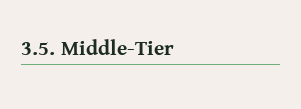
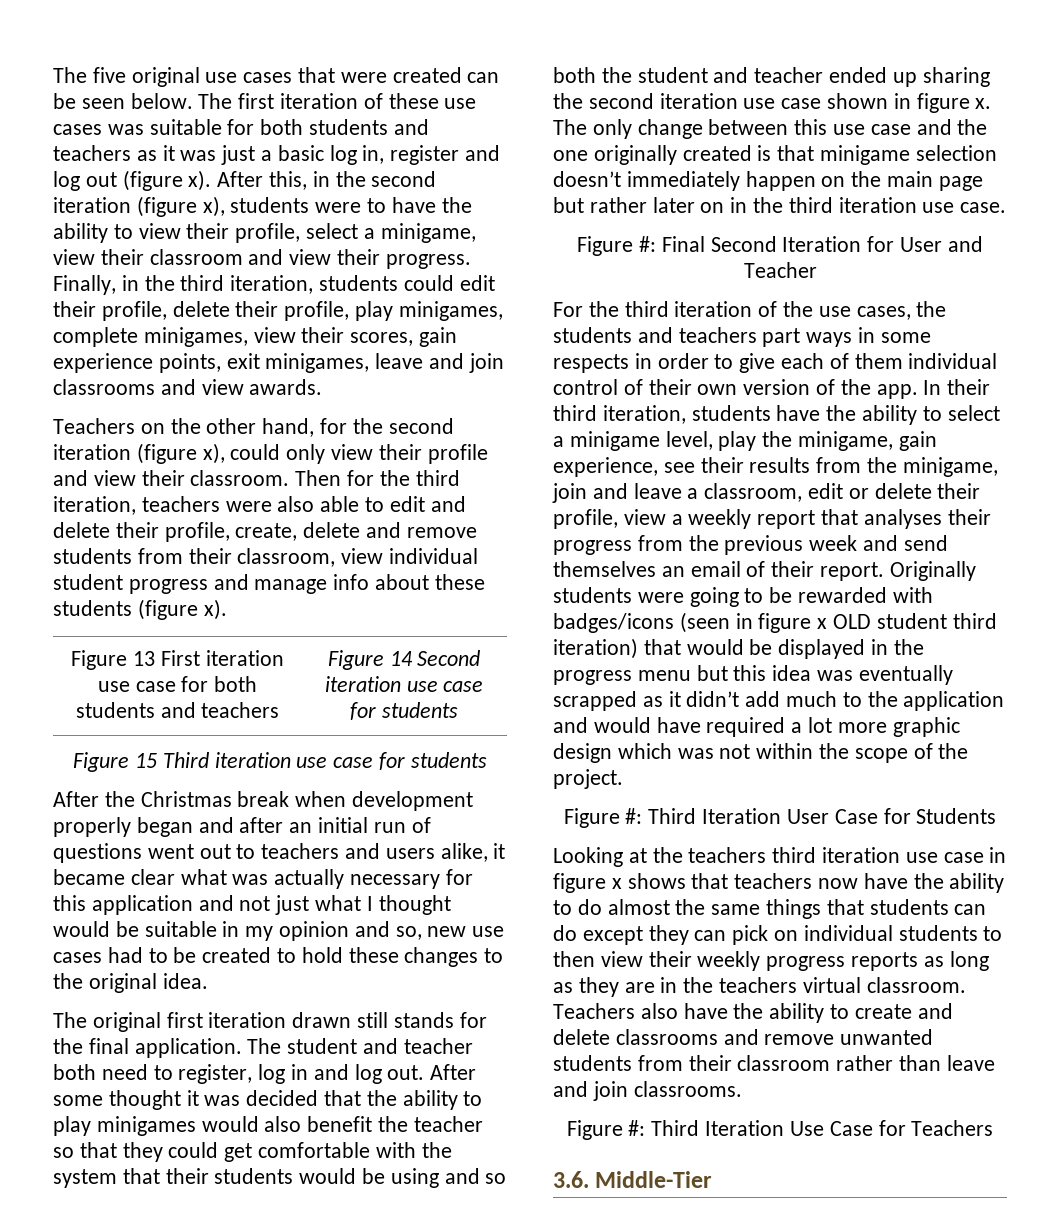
- 3.5. Middle-Tier
+ The five original use cases that were created can be seen below. The first iteration of these use cases was suitable for both students and teachers as it was just a basic log in, register and log out (figure x). After this, in the second iteration (figure x), students were to have the ability to view their profile, select a minigame, view their classroom and view their progress. Finally, in the third iteration, students could edit their profile, delete their profile, play minigames, complete minigames, view their scores, gain experience points, exit minigames, leave and join classrooms and view awards.
+ Teachers on the other hand, for the second iteration (figure x), could only view their profile and view their classroom. Then for the third iteration, teachers were also able to edit and delete their profile, create, delete and remove students from their classroom, view individual student progress and manage info about these students (figure x).
+ Figure 13 First iteration use case for both students and teachers | Figure 14 Second iteration use case for students
+ Figure 15 Third iteration use case for students
+ After the Christmas break when development properly began and after an initial run of questions went out to teachers and users alike, it became clear what was actually necessary for this application and not just what I thought would be suitable in my opinion and so, new use cases had to be created to hold these changes to the original idea.
+ The original first iteration drawn still stands for the final application. The student and teacher both need to register, log in and log out. After some thought it was decided that the ability to play minigames would also benefit the teacher so that they could get comfortable with the system that their students would be using and so both the student and teacher ended up sharing the second iteration use case shown in figure x. The only change between this use case and the one originally created is that minigame selection doesn’t immediately happen on the main page but rather later on in the third iteration use case.
+ Figure #: Final Second Iteration for User and Teacher
+ For the third iteration of the use cases, the students and teachers part ways in some respects in order to give each of them individual control of their own version of the app. In their third iteration, students have the ability to select a minigame level, play the minigame, gain experience, see their results from the minigame, join and leave a classroom, edit or delete their profile, view a weekly report that analyses their progress from the previous week and send themselves an email of their report. Originally students were going to be rewarded with badges/icons (seen in figure x OLD student third iteration) that would be displayed in the progress menu but this idea was eventually scrapped as it didn’t add much to the application and would have required a lot more graphic design which was not within the scope of the project.
+ Figure #: Third Iteration User Case for Students
+ Looking at the teachers third iteration use case in figure x shows that teachers now have the ability to do almost the same things that students can do except they can pick on individual students to then view their weekly progress reports as long as they are in the teachers virtual classroom. Teachers also have the ability to create and delete classrooms and remove unwanted students from their classroom rather than leave and join classrooms.
+ Figure #: Third Iteration Use Case for Teachers
+ 3.6. Middle-Tier

